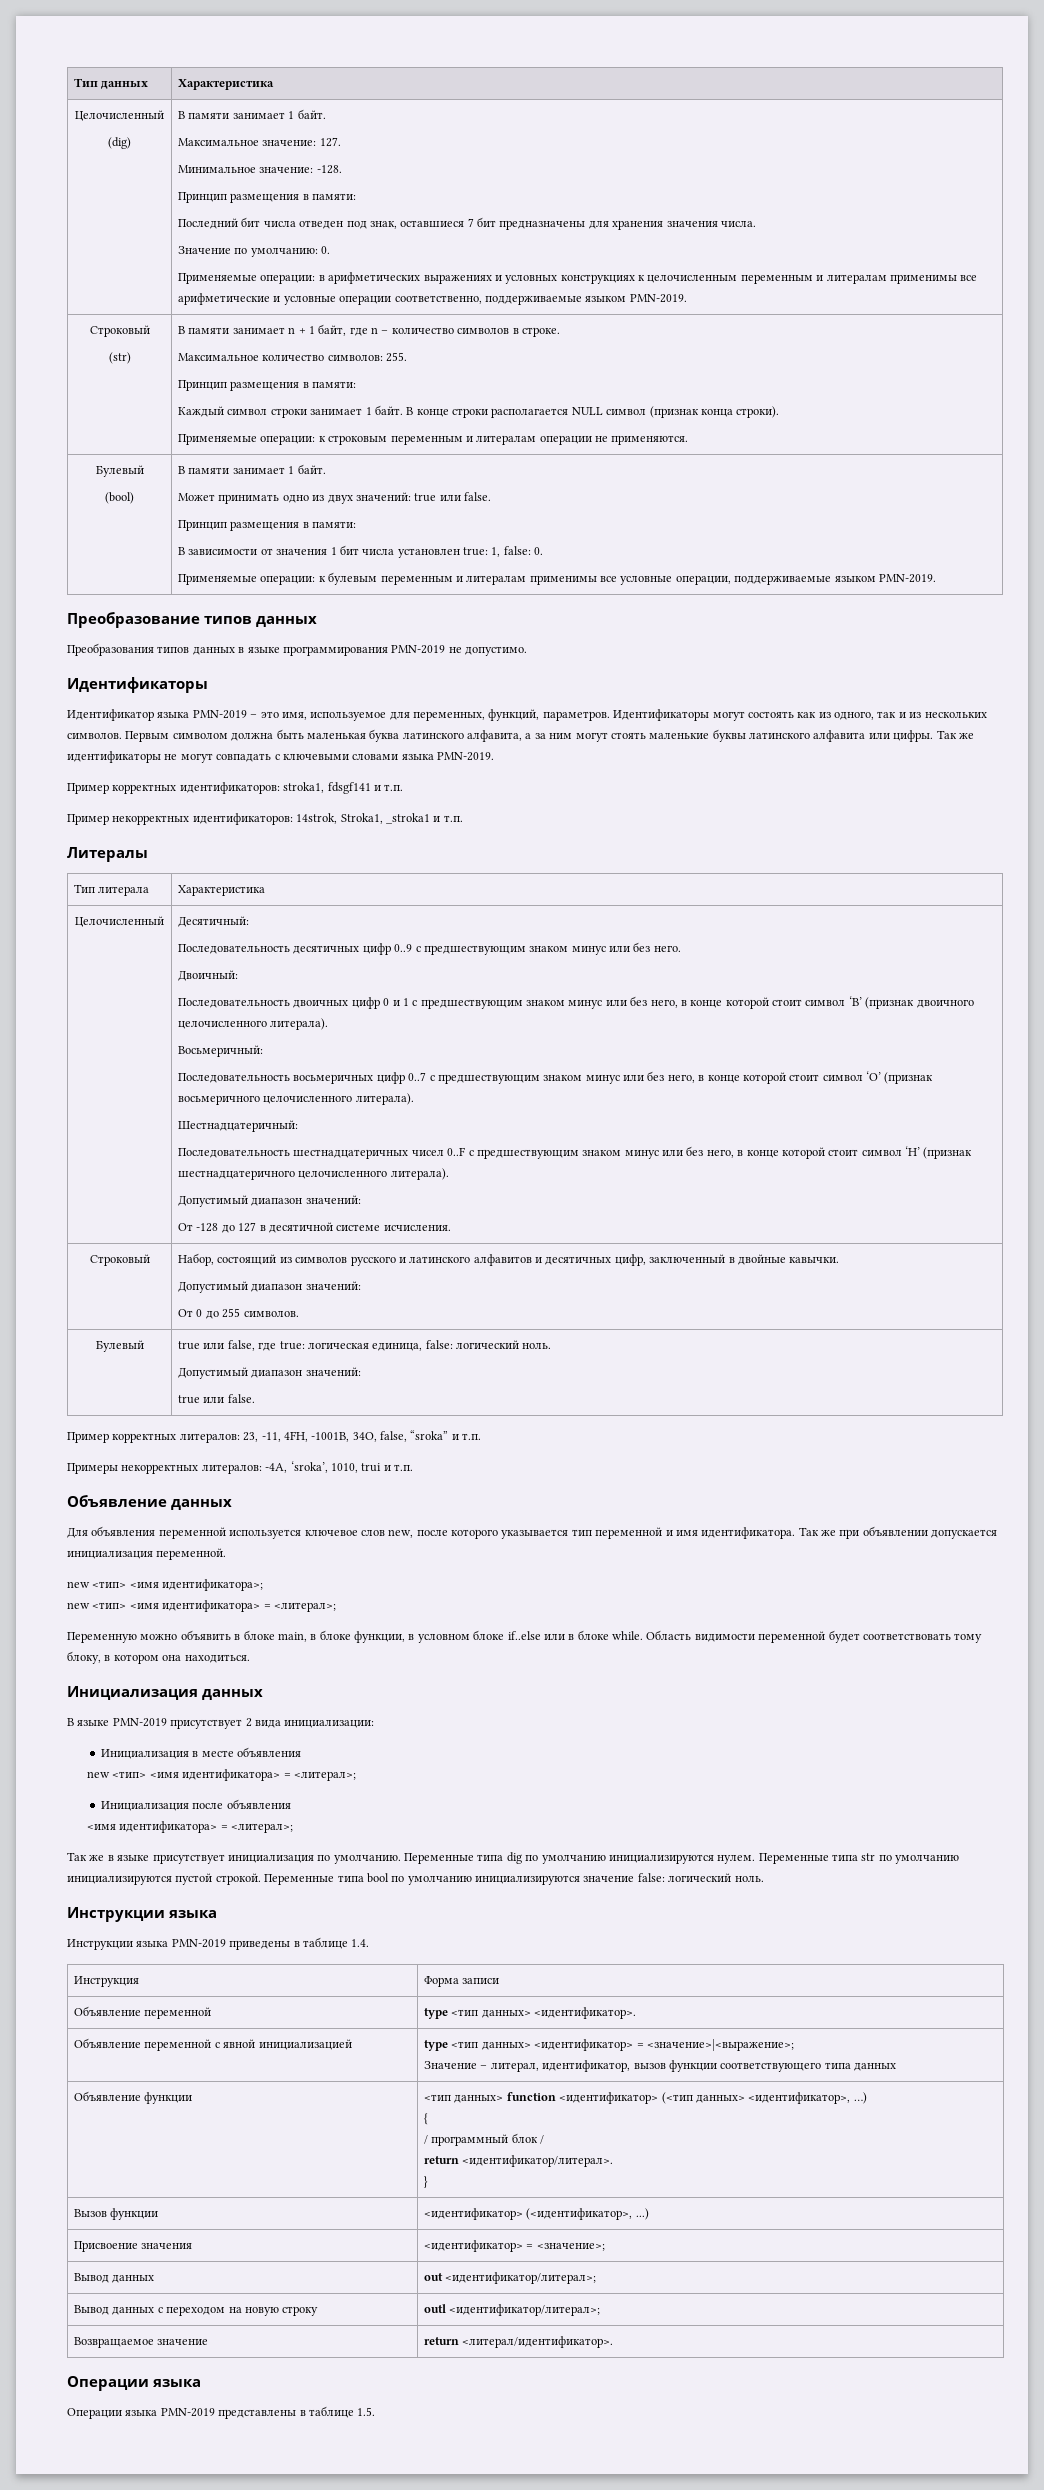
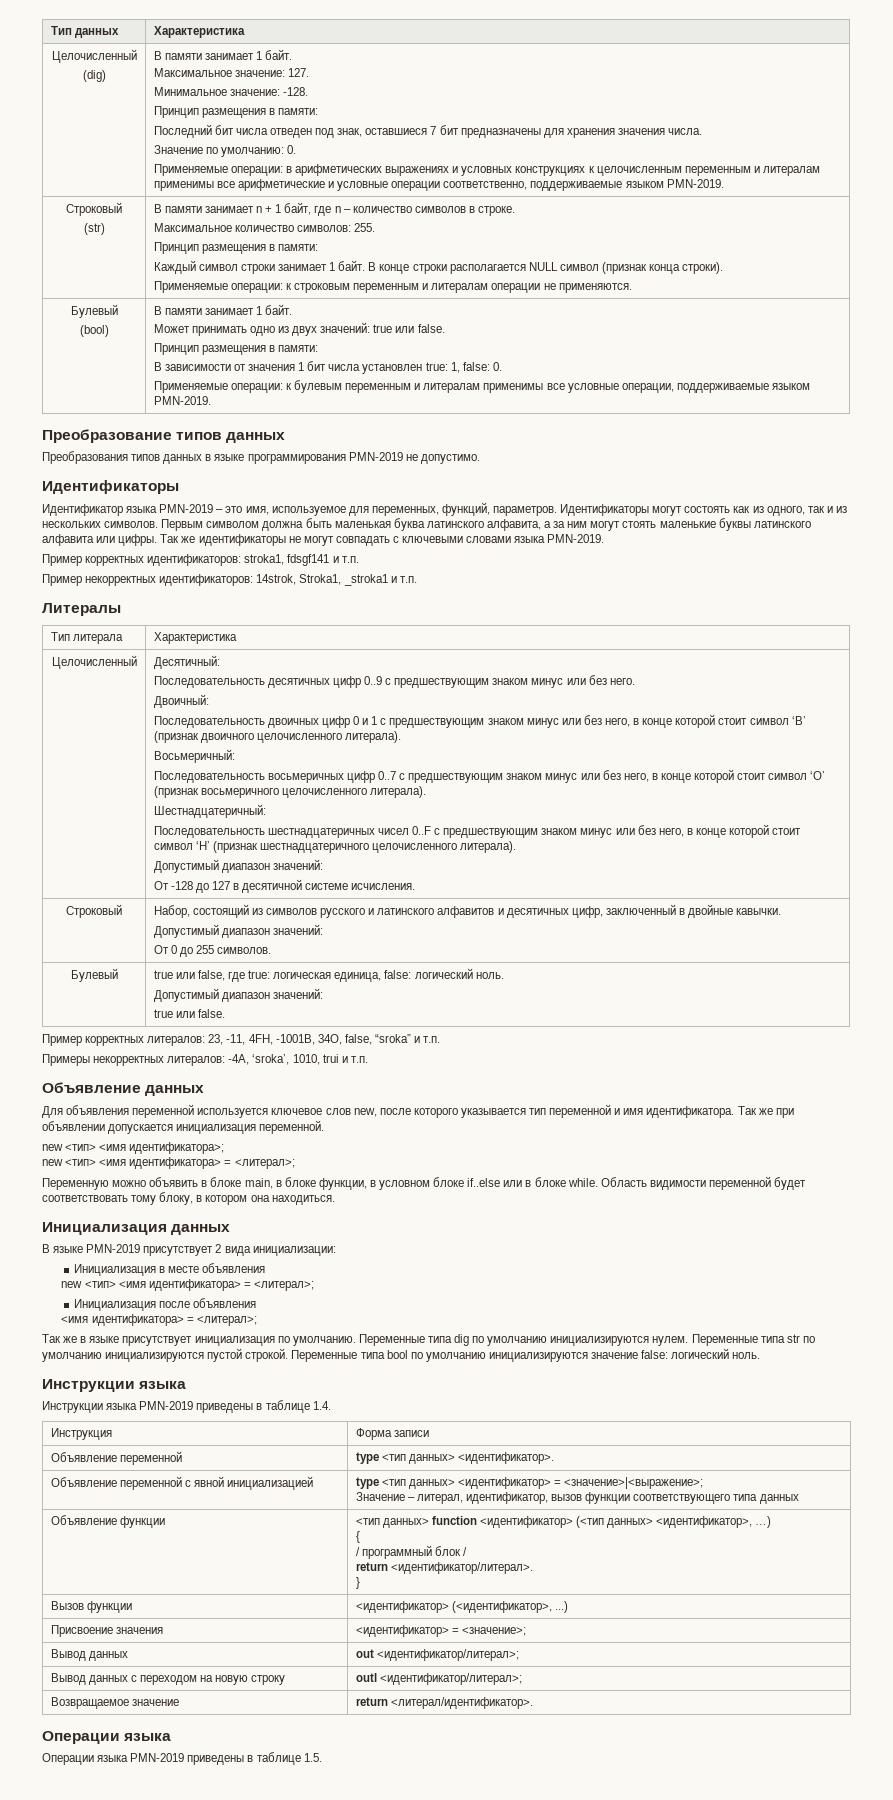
- Операции языка PMN-2019 представлены в таблице 1.5.
+ Операции языка PMN-2019 приведены в таблице 1.5.

